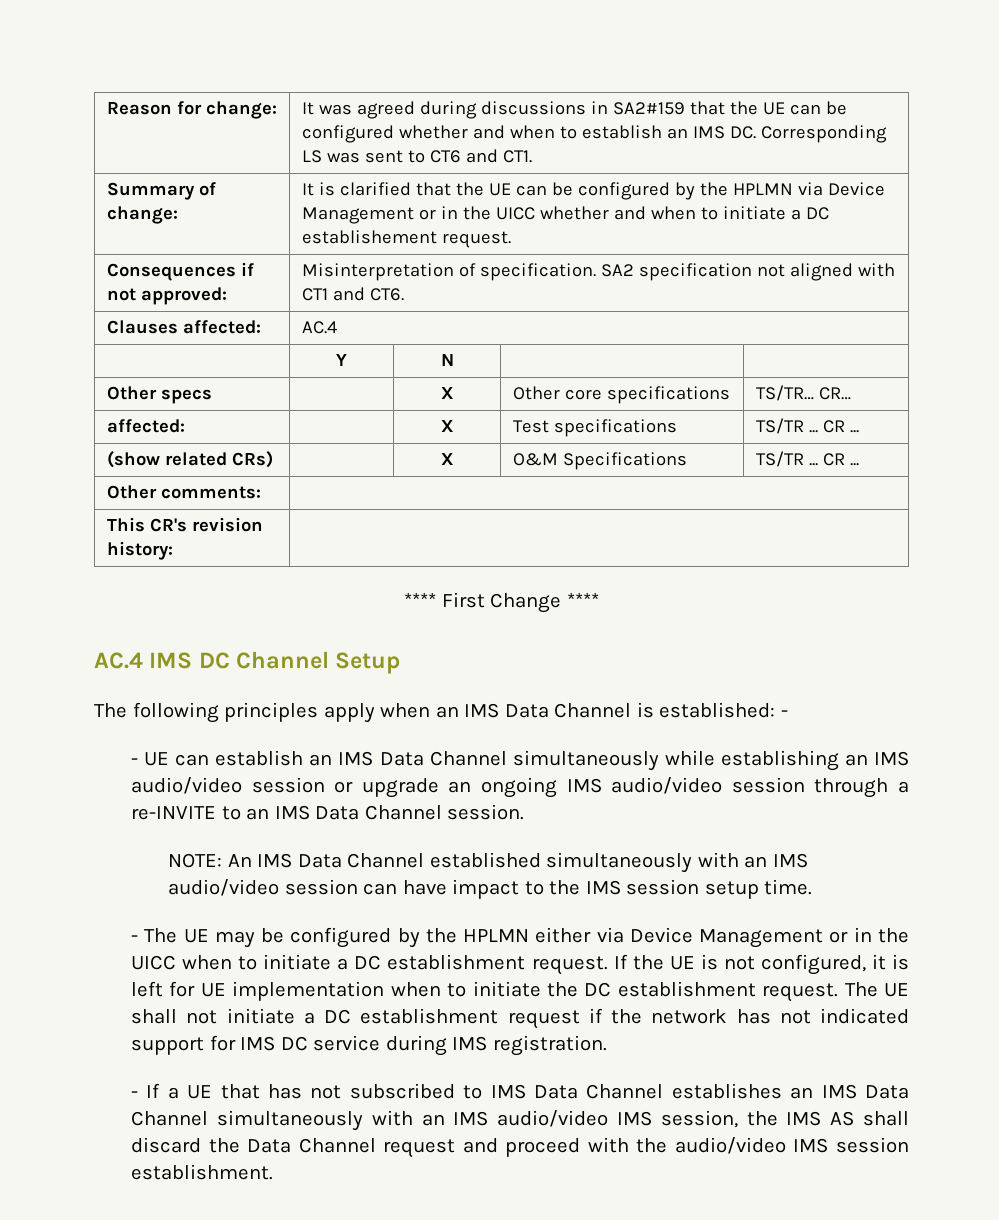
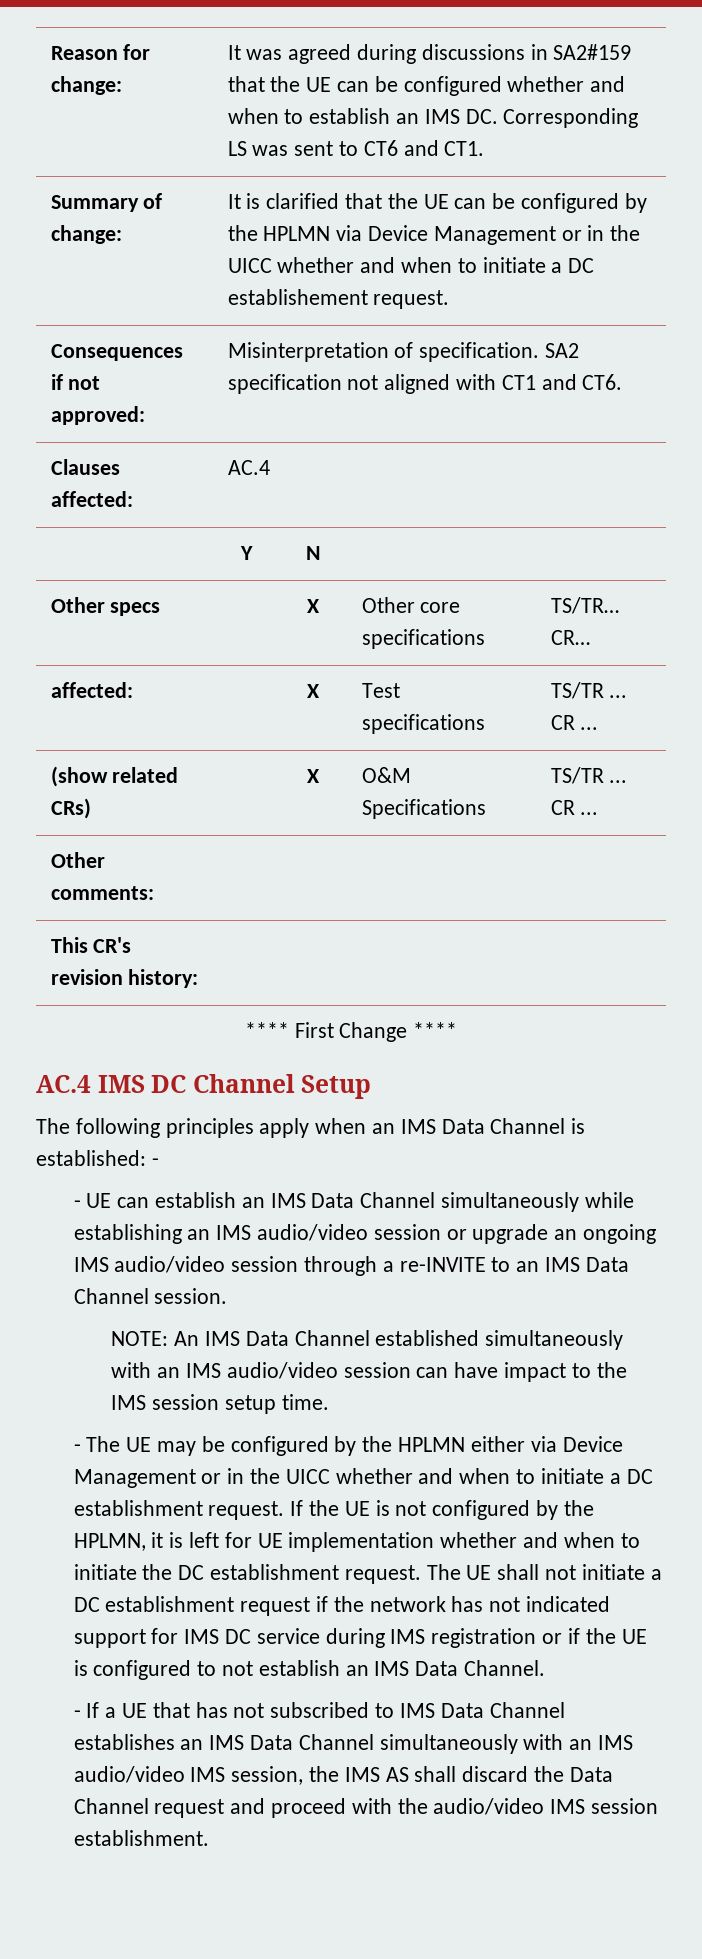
- - The UE may be configured by the HPLMN either via Device Management or in the UICC when to initiate a DC establishment request.
+ - The UE may be configured by the HPLMN either via Device Management or in the UICC whether and when to initiate a DC establishment request.
- If the UE is not configured, it is left for UE implementation when to initiate the DC establishment request.
+ If the UE is not configured by the HPLMN, it is left for UE implementation whether and when to initiate the DC establishment request.
- The UE shall not initiate a DC establishment request if the network has not indicated support for IMS DC service during IMS registration.
+ The UE shall not initiate a DC establishment request if the network has not indicated support for IMS DC service during IMS registration or if the UE is configured to not establish an IMS Data Channel.

